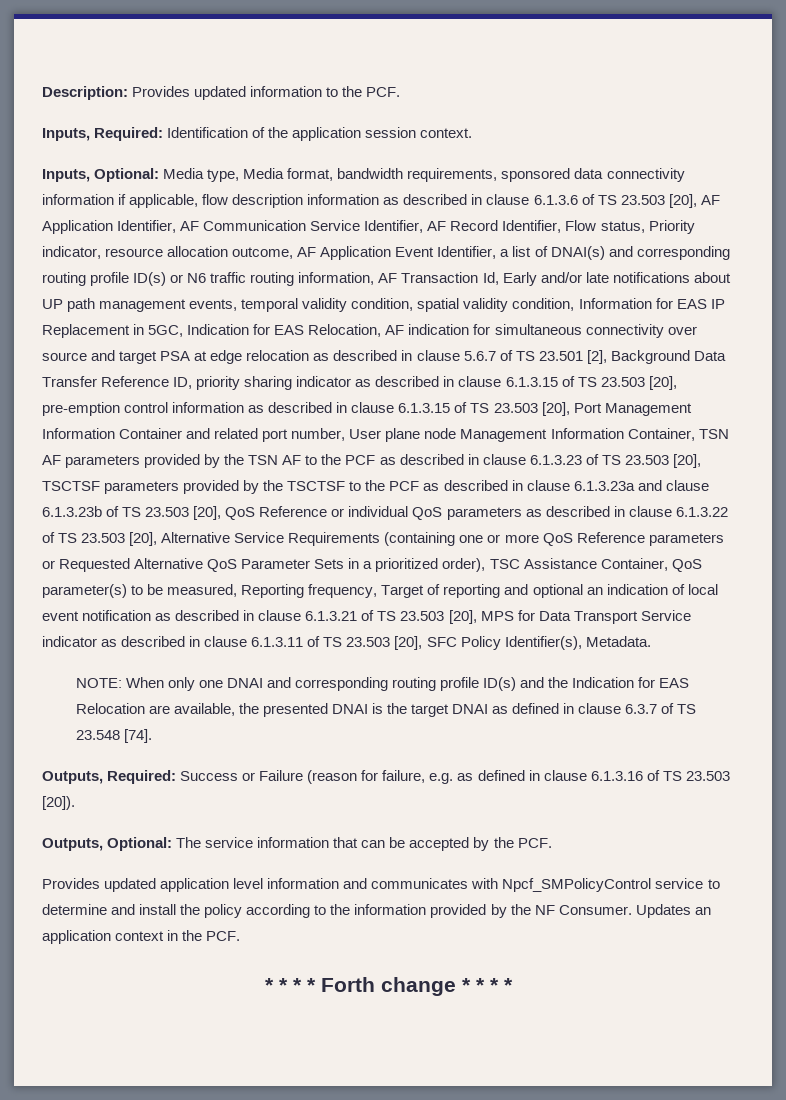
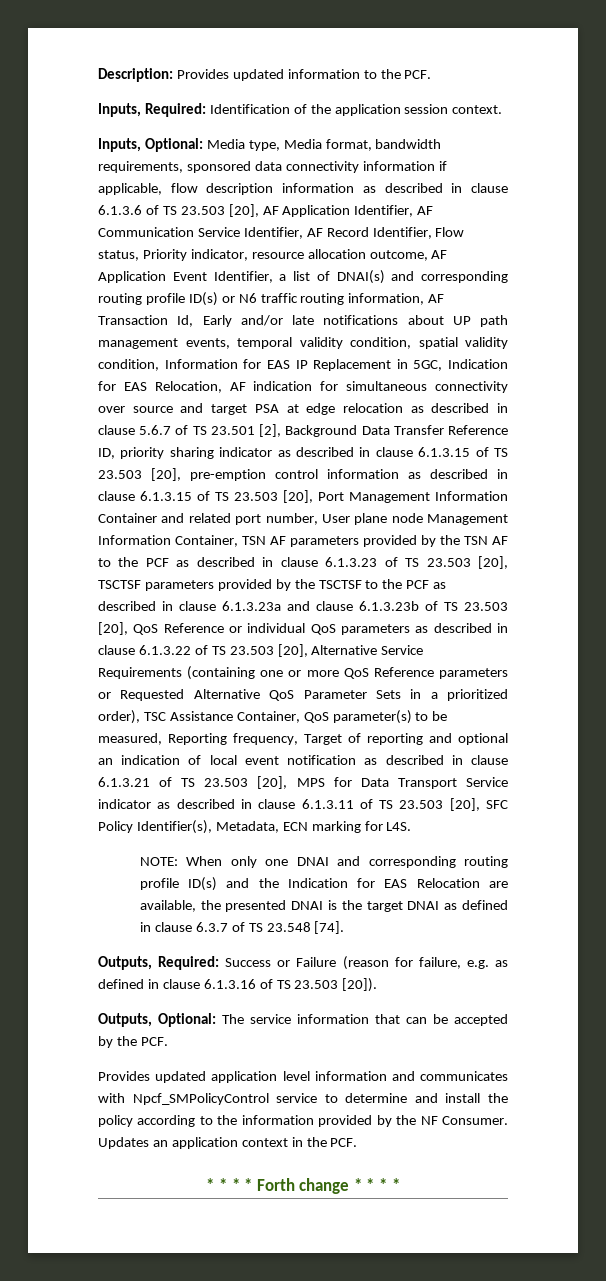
- Media type, Media format, bandwidth requirements, sponsored data connectivity information if applicable, flow description information as described in clause 6.1.3.6 of TS 23.503 [20], AF Application Identifier, AF Communication Service Identifier, AF Record Identifier, Flow status, Priority indicator, resource allocation outcome, AF Application Event Identifier, a list of DNAI(s) and corresponding routing profile ID(s) or N6 traffic routing information, AF Transaction Id, Early and/or late notifications about UP path management events, temporal validity condition, spatial validity condition, Information for EAS IP Replacement in 5GC, Indication for EAS Relocation, AF indication for simultaneous connectivity over source and target PSA at edge relocation as described in clause 5.6.7 of TS 23.501 [2], Background Data Transfer Reference ID, priority sharing indicator as described in clause 6.1.3.15 of TS 23.503 [20], pre-emption control information as described in clause 6.1.3.15 of TS 23.503 [20], Port Management Information Container and related port number, User plane node Management Information Container, TSN AF parameters provided by the TSN AF to the PCF as described in clause 6.1.3.23 of TS 23.503 [20], TSCTSF parameters provided by the TSCTSF to the PCF as described in clause 6.1.3.23a and clause 6.1.3.23b of TS 23.503 [20], QoS Reference or individual QoS parameters as described in clause 6.1.3.22 of TS 23.503 [20], Alternative Service Requirements (containing one or more QoS Reference parameters or Requested Alternative QoS Parameter Sets in a prioritized order), TSC Assistance Container, QoS parameter(s) to be measured, Reporting frequency, Target of reporting and optional an indication of local event notification as described in clause 6.1.3.21 of TS 23.503 [20], MPS for Data Transport Service indicator as described in clause 6.1.3.11 of TS 23.503 [20], SFC Policy Identifier(s), Metadata.
+ Media type, Media format, bandwidth requirements, sponsored data connectivity information if applicable, flow description information as described in clause 6.1.3.6 of TS 23.503 [20], AF Application Identifier, AF Communication Service Identifier, AF Record Identifier, Flow status, Priority indicator, resource allocation outcome, AF Application Event Identifier, a list of DNAI(s) and corresponding routing profile ID(s) or N6 traffic routing information, AF Transaction Id, Early and/or late notifications about UP path management events, temporal validity condition, spatial validity condition, Information for EAS IP Replacement in 5GC, Indication for EAS Relocation, AF indication for simultaneous connectivity over source and target PSA at edge relocation as described in clause 5.6.7 of TS 23.501 [2], Background Data Transfer Reference ID, priority sharing indicator as described in clause 6.1.3.15 of TS 23.503 [20], pre-emption control information as described in clause 6.1.3.15 of TS 23.503 [20], Port Management Information Container and related port number, User plane node Management Information Container, TSN AF parameters provided by the TSN AF to the PCF as described in clause 6.1.3.23 of TS 23.503 [20], TSCTSF parameters provided by the TSCTSF to the PCF as described in clause 6.1.3.23a and clause 6.1.3.23b of TS 23.503 [20], QoS Reference or individual QoS parameters as described in clause 6.1.3.22 of TS 23.503 [20], Alternative Service Requirements (containing one or more QoS Reference parameters or Requested Alternative QoS Parameter Sets in a prioritized order), TSC Assistance Container, QoS parameter(s) to be measured, Reporting frequency, Target of reporting and optional an indication of local event notification as described in clause 6.1.3.21 of TS 23.503 [20], MPS for Data Transport Service indicator as described in clause 6.1.3.11 of TS 23.503 [20], SFC Policy Identifier(s), Metadata, ECN marking for L4S.

